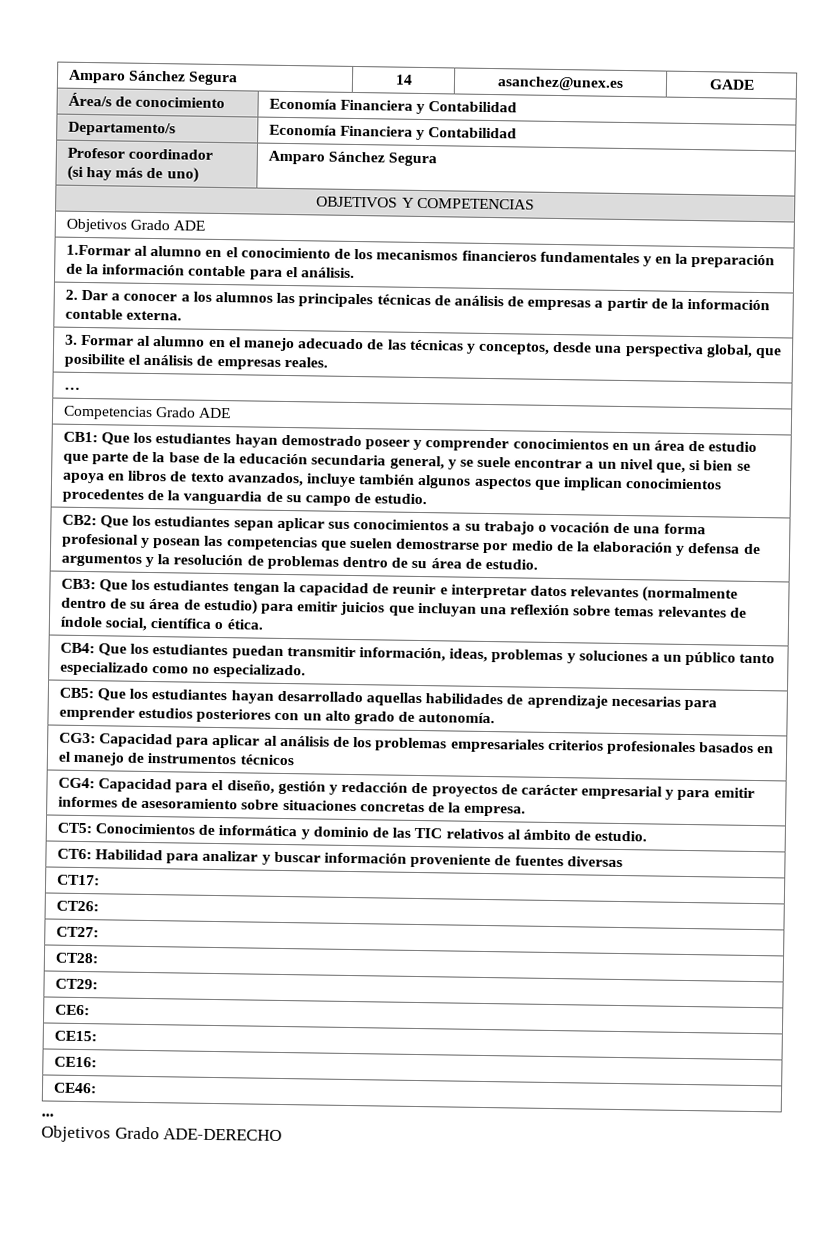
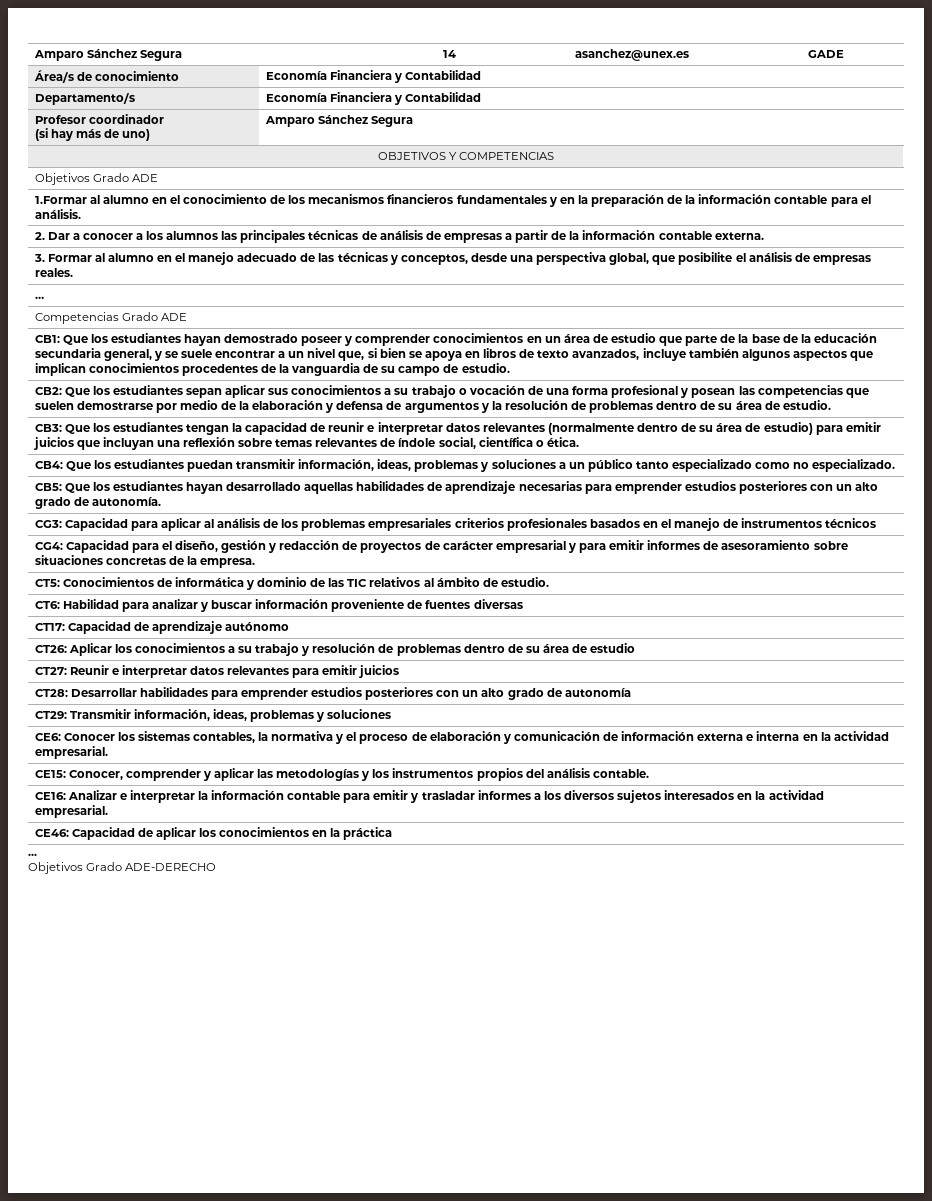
- CT17:
- CT26:
- CT27:
- CT28:
- CT29:
- CE6:
- CE15:
- CE16:
- CE46:
+ CT17: Capacidad de aprendizaje autónomo
+ CT26: Aplicar los conocimientos a su trabajo y resolución de problemas dentro de su área de estudio
+ CT27: Reunir e interpretar datos relevantes para emitir juicios
+ CT28: Desarrollar habilidades para emprender estudios posteriores con un alto grado de autonomía
+ CT29: Transmitir información, ideas, problemas y soluciones
+ CE6: Conocer los sistemas contables, la normativa y el proceso de elaboración y comunicación de información externa e interna en la actividad empresarial.
+ CE15: Conocer, comprender y aplicar las metodologías y los instrumentos propios del análisis contable.
+ CE16: Analizar e interpretar la información contable para emitir y trasladar informes a los diversos sujetos interesados en la actividad empresarial.
+ CE46: Capacidad de aplicar los conocimientos en la práctica

